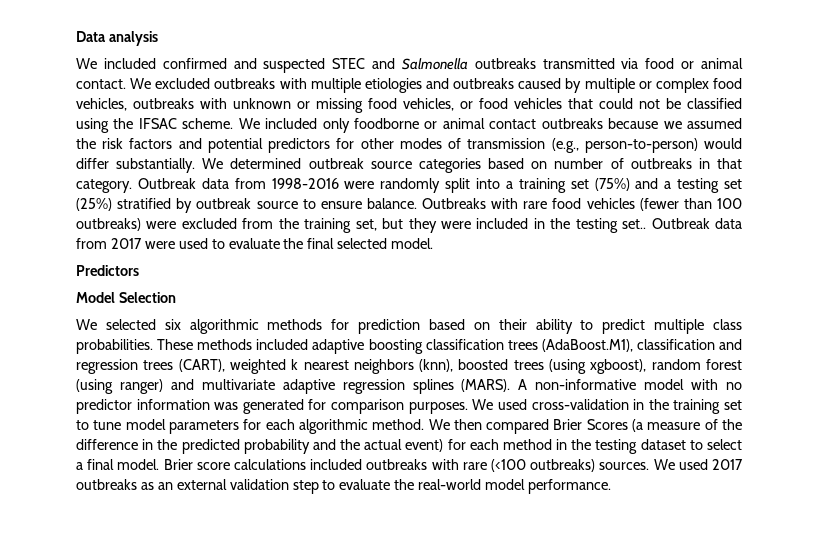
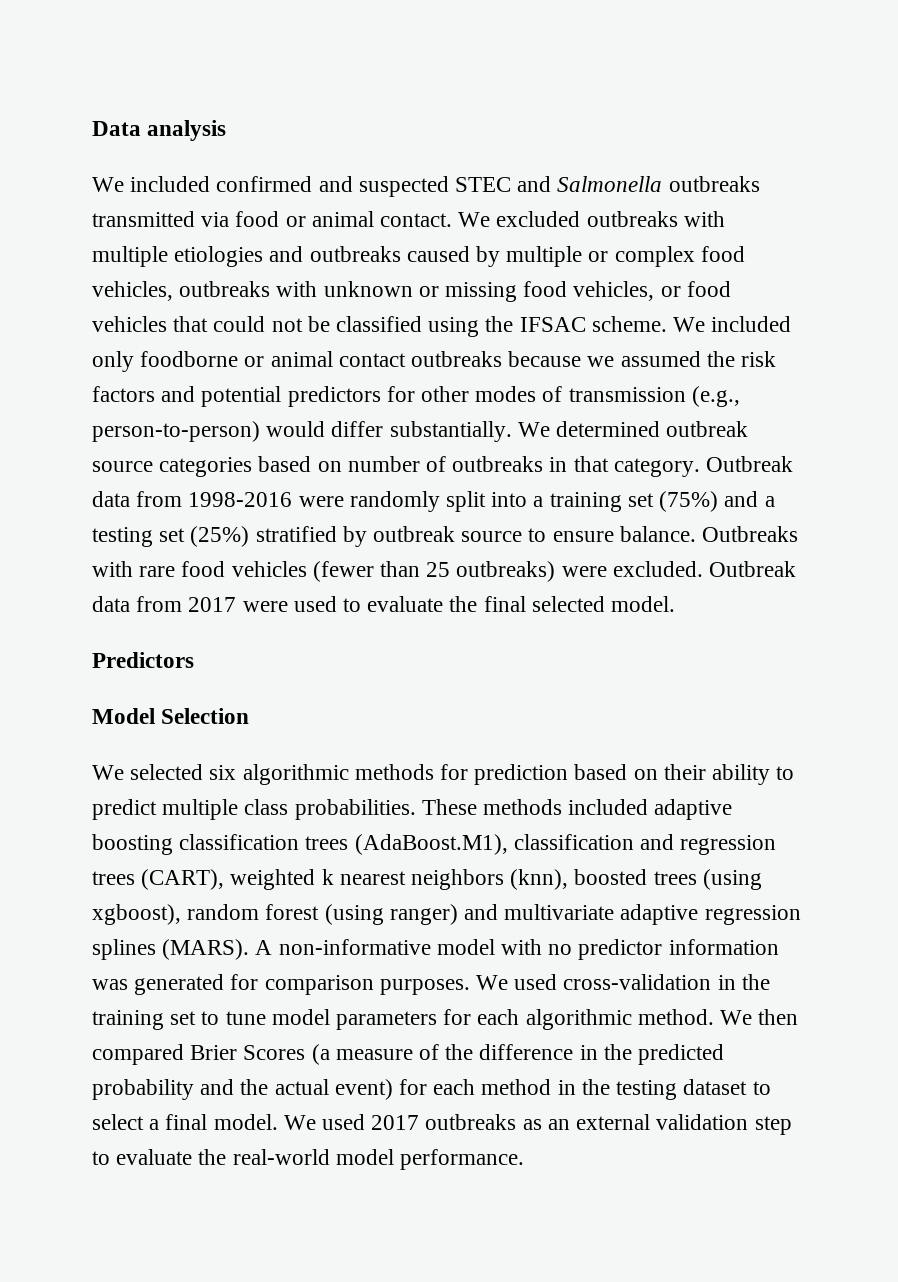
- Outbreaks with rare food vehicles (fewer than 100 outbreaks) were excluded from the training set, but they were included in the testing set..
+ Outbreaks with rare food vehicles (fewer than 25 outbreaks) were excluded.
- Brier score calculations included outbreaks with rare (<100 outbreaks) sources.

